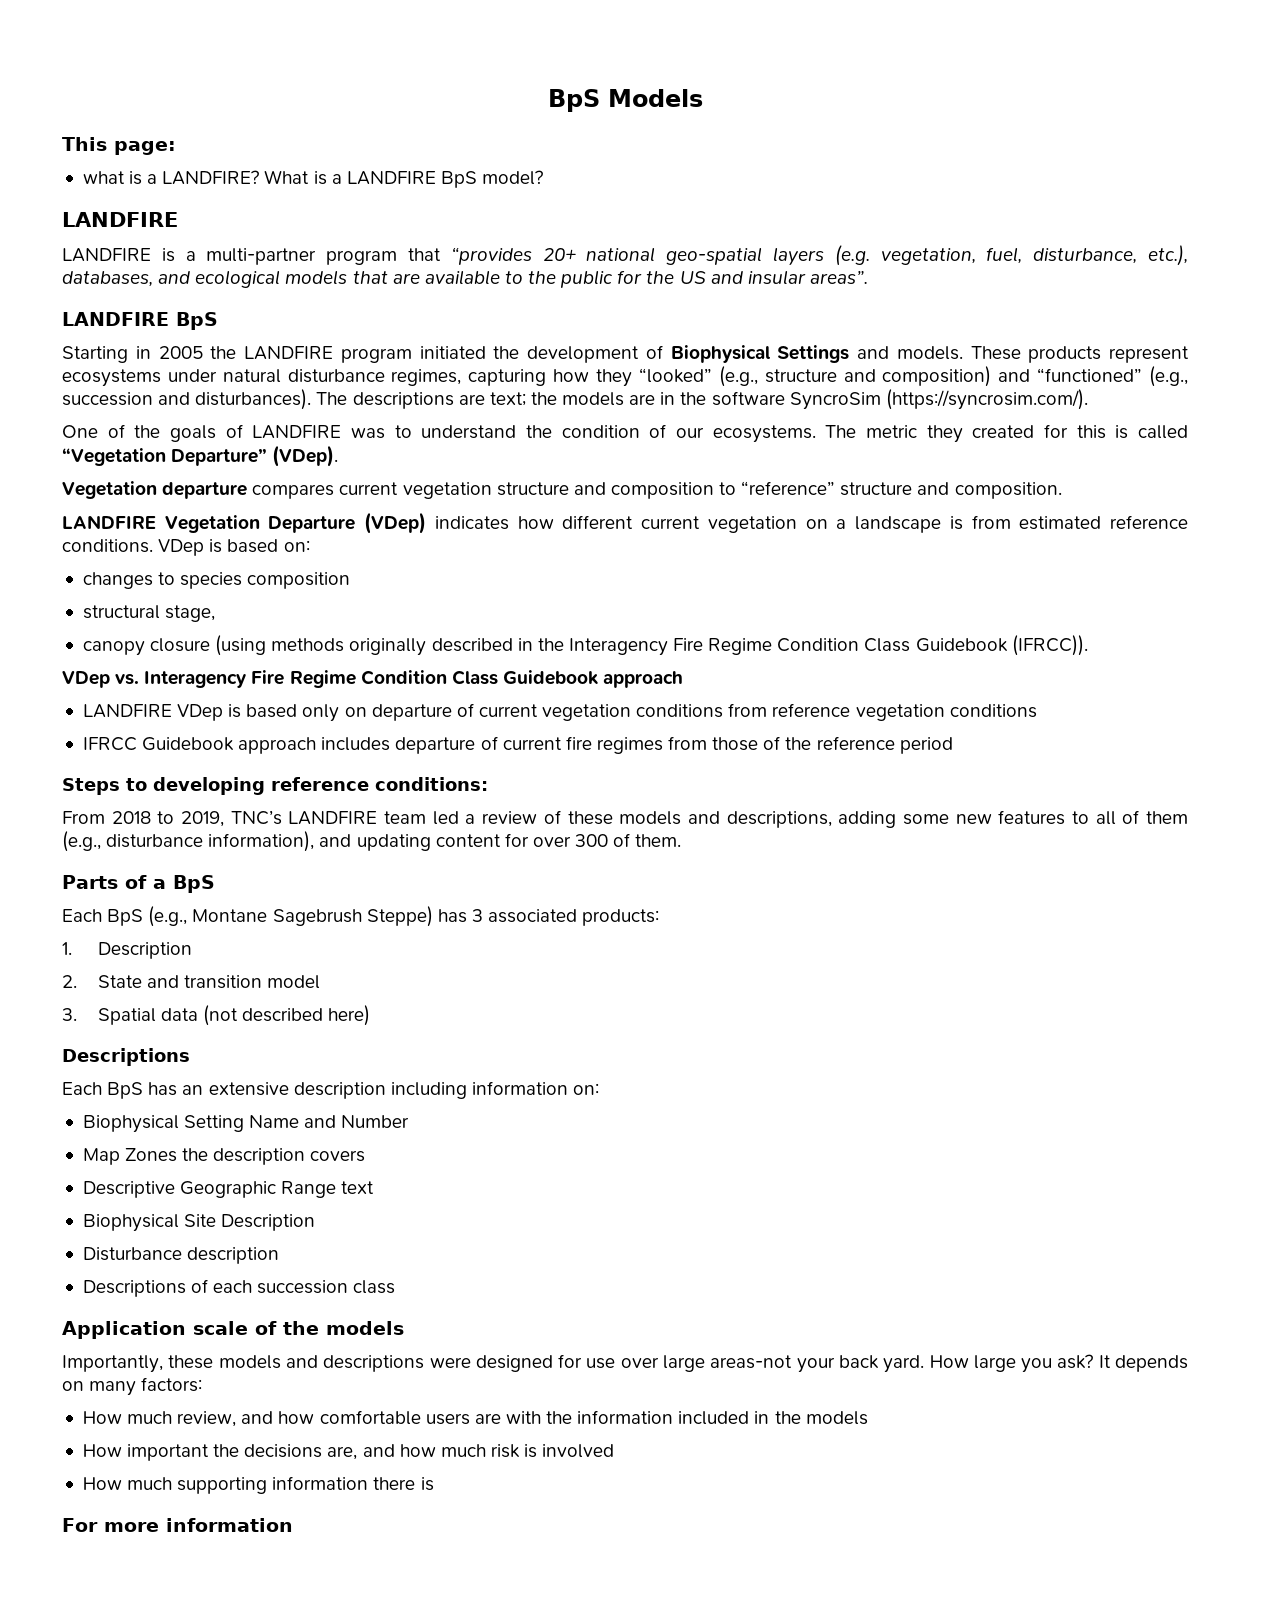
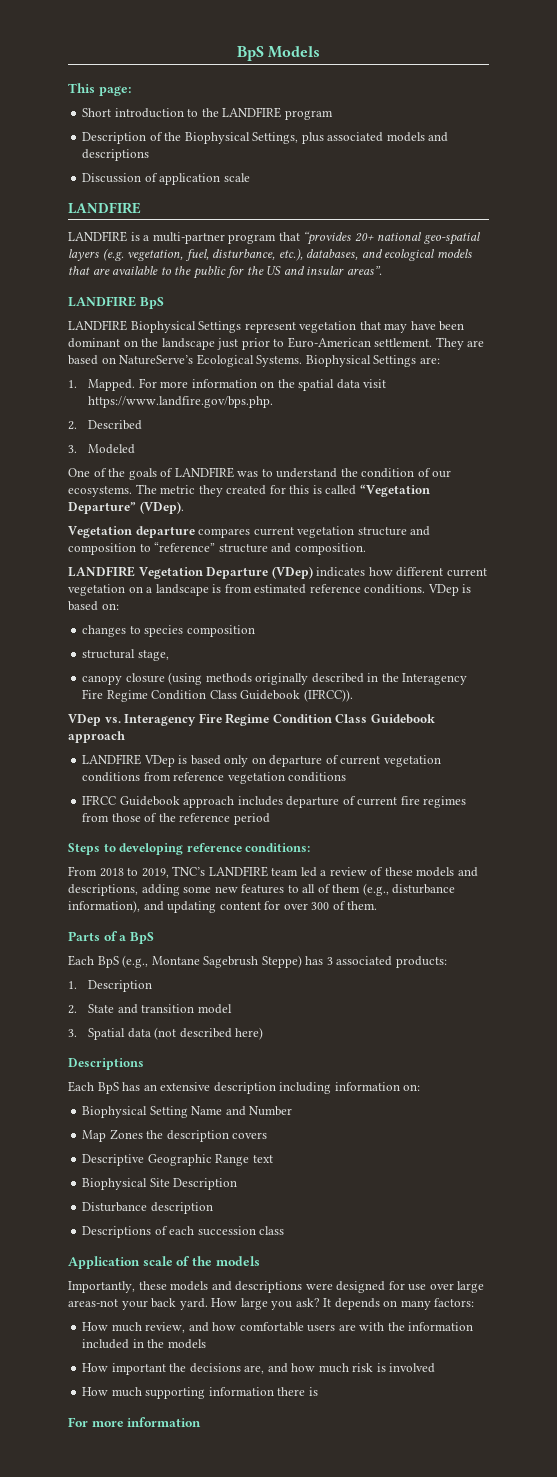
- what is a LANDFIRE? What is a LANDFIRE BpS model?
+ Short introduction to the LANDFIRE program
+ Description of the Biophysical Settings, plus associated models and descriptions
+ Discussion of application scale
- Starting in 2005 the LANDFIRE program initiated the development of Biophysical Settings and models. These products represent ecosystems under natural disturbance regimes, capturing how they “looked” (e.g., structure and composition) and “functioned” (e.g., succession and disturbances). The descriptions are text; the models are in the software SyncroSim (https://syncrosim.com/).
+ LANDFIRE Biophysical Settings represent vegetation that may have been dominant on the landscape just prior to Euro-American settlement. They are based on NatureServe’s Ecological Systems. Biophysical Settings are:
+ 1. Mapped. For more information on the spatial data visit https://www.landfire.gov/bps.php.
+ 2. Described
+ 3. Modeled

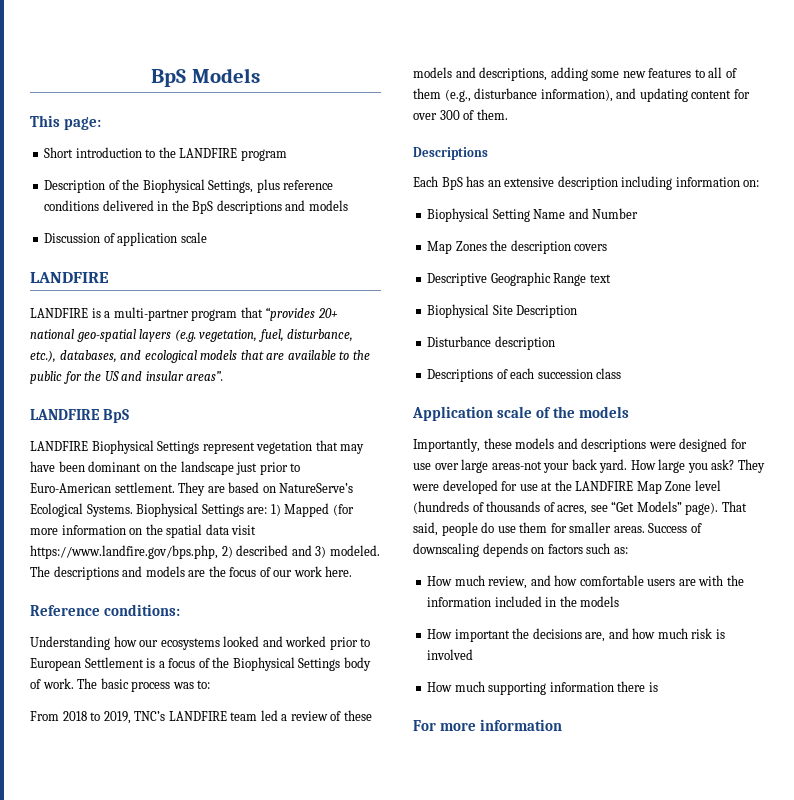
- Description of the Biophysical Settings, plus associated models and descriptions
+ Description of the Biophysical Settings, plus reference conditions delivered in the BpS descriptions and models
- Biophysical Settings are:
- 1. Mapped. For more information on the spatial data visit https://www.landfire.gov/bps.php.
- 2. Described
- 3. Modeled
- One of the goals of LANDFIRE was to understand the condition of our ecosystems. The metric they created for this is called “Vegetation Departure” (VDep).
- Vegetation departure compares current vegetation structure and composition to “reference” structure and composition.
- LANDFIRE Vegetation Departure (VDep) indicates how different current vegetation on a landscape is from estimated reference conditions. VDep is based on:
- changes to species composition
- structural stage,
- canopy closure (using methods originally described in the Interagency Fire Regime Condition Class Guidebook (IFRCC)).
- VDep vs. Interagency Fire Regime Condition Class Guidebook approach
- LANDFIRE VDep is based only on departure of current vegetation conditions from reference vegetation conditions
- IFRCC Guidebook approach includes departure of current fire regimes from those of the reference period
- Steps to developing reference conditions:
+ Biophysical Settings are: 1) Mapped (for more information on the spatial data visit https://www.landfire.gov/bps.php, 2) described and 3) modeled. The descriptions and models are the focus of our work here.
+ Reference conditions:
+ Understanding how our ecosystems looked and worked prior to European Settlement is a focus of the Biophysical Settings body of work. The basic process was to:
- Parts of a BpS
- Each BpS (e.g., Montane Sagebrush Steppe) has 3 associated products:
- 1. Description
- 2. State and transition model
- 3. Spatial data (not described here)
- It depends on many factors:
+ They were developed for use at the LANDFIRE Map Zone level (hundreds of thousands of acres, see “Get Models” page). That said, people do use them for smaller areas. Success of downscaling depends on factors such as:

